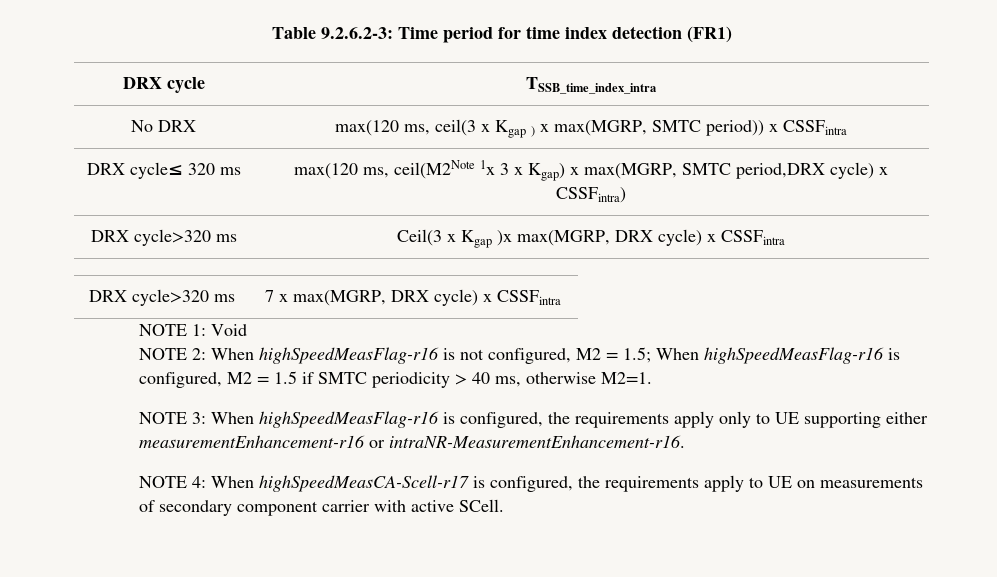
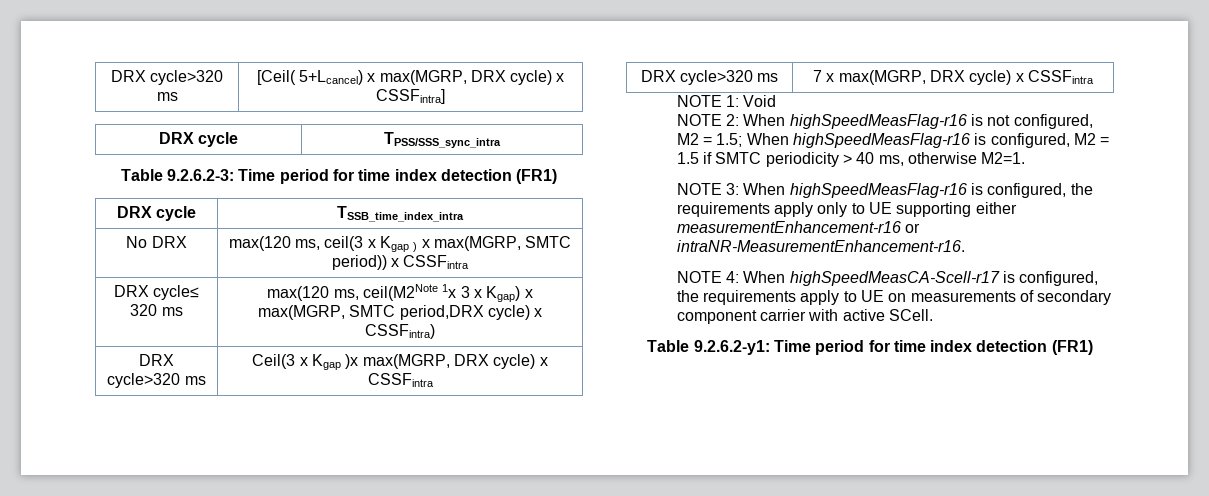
+ DRX cycle>320 ms | [Ceil( 5+Lcancel) x max(MGRP, DRX cycle) x CSSFintra]
+ DRX cycle | TPSS/SSS_sync_intra
+ Table 9.2.6.2-y1: Time period for time index detection (FR1)

